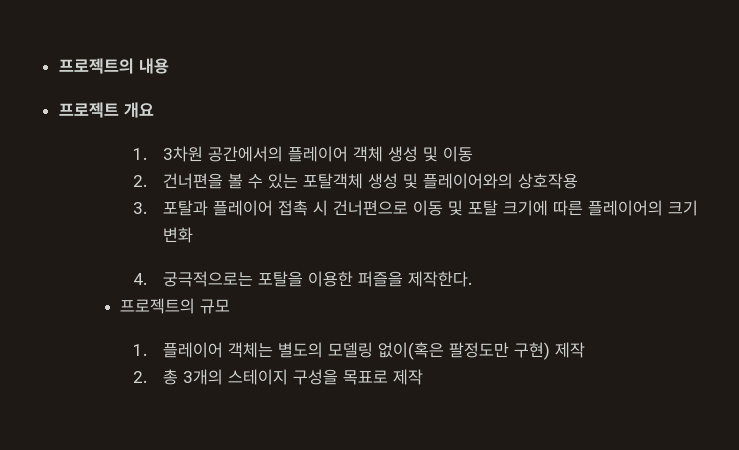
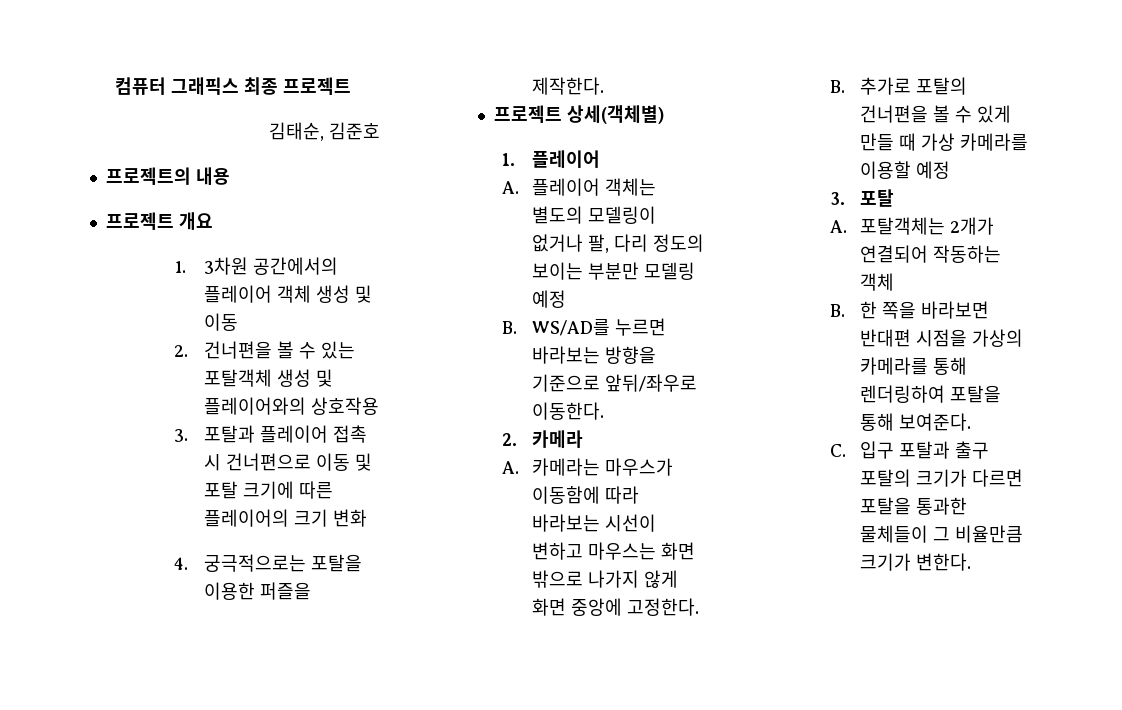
+ 컴퓨터 그래픽스 최종 프로젝트
+ 김태순, 김준호
- 프로젝트의 규모
- 1. 플레이어 객체는 별도의 모델링 없이(혹은 팔정도만 구현) 제작
- 2. 총 3개의 스테이지 구성을 목표로 제작
+ 프로젝트 상세(객체별)
+ 1. 플레이어
+ A. 플레이어 객체는 별도의 모델링이 없거나 팔, 다리 정도의 보이는 부분만 모델링 예정
+ B. WS/AD를 누르면 바라보는 방향을 기준으로 앞뒤/좌우로 이동한다.
+ 2. 카메라
+ A. 카메라는 마우스가 이동함에 따라 바라보는 시선이 변하고 마우스는 화면 밖으로 나가지 않게 화면 중앙에 고정한다.
+ B. 추가로 포탈의 건너편을 볼 수 있게 만들 때 가상 카메라를 이용할 예정
+ 3. 포탈
+ A. 포탈객체는 2개가 연결되어 작동하는 객체
+ B. 한 쪽을 바라보면 반대편 시점을 가상의 카메라를 통해 렌더링하여 포탈을 통해 보여준다.
+ C. 입구 포탈과 출구 포탈의 크기가 다르면 포탈을 통과한 물체들이 그 비율만큼 크기가 변한다.

